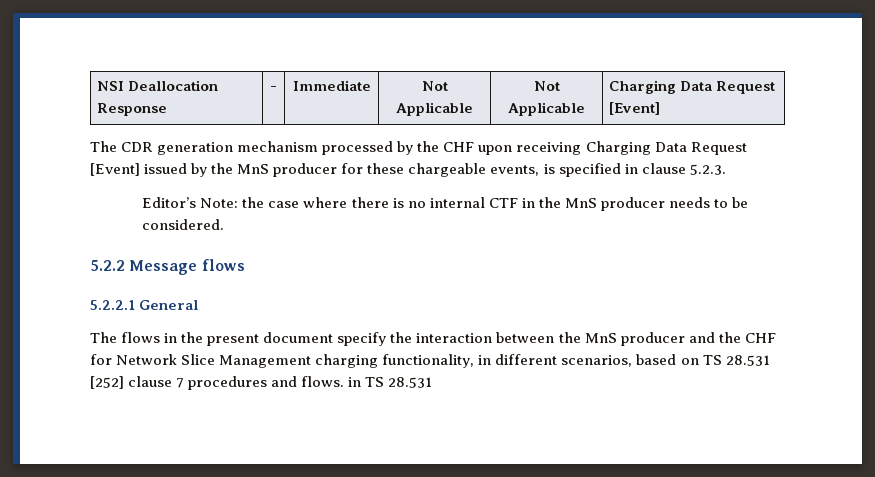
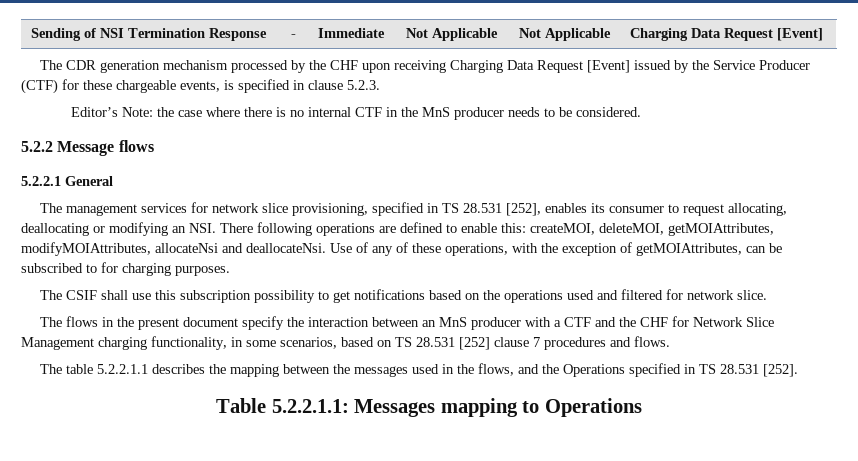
- NSI Deallocation Response | - | Immediate | Not Applicable | Not Applicable | Charging Data Request [Event]
+ Sending of NSI Termination Response | - | Immediate | Not Applicable | Not Applicable | Charging Data Request [Event]
- The CDR generation mechanism processed by the CHF upon receiving Charging Data Request [Event] issued by the MnS producer for these chargeable events, is specified in clause 5.2.3.
+ The CDR generation mechanism processed by the CHF upon receiving Charging Data Request [Event] issued by the Service Producer (CTF) for these chargeable events, is specified in clause 5.2.3.
+ The management services for network slice provisioning, specified in TS 28.531 [252], enables its consumer to request allocating, deallocating or modifying an NSI. There following operations are defined to enable this: createMOI, deleteMOI, getMOIAttributes, modifyMOIAttributes, allocateNsi and deallocateNsi. Use of any of these operations, with the exception of getMOIAttributes, can be subscribed to for charging purposes.
+ The CSIF shall use this subscription possibility to get notifications based on the operations used and filtered for network slice.
- The flows in the present document specify the interaction between the MnS producer and the CHF for Network Slice Management charging functionality, in different scenarios, based on TS 28.531 [252] clause 7 procedures and flows. in TS 28.531
+ The flows in the present document specify the interaction between an MnS producer with a CTF and the CHF for Network Slice Management charging functionality, in some scenarios, based on TS 28.531 [252] clause 7 procedures and flows.
+ The table 5.2.2.1.1 describes the mapping between the messages used in the flows, and the Operations specified in TS 28.531 [252].
+ Table 5.2.2.1.1: Messages mapping to Operations

